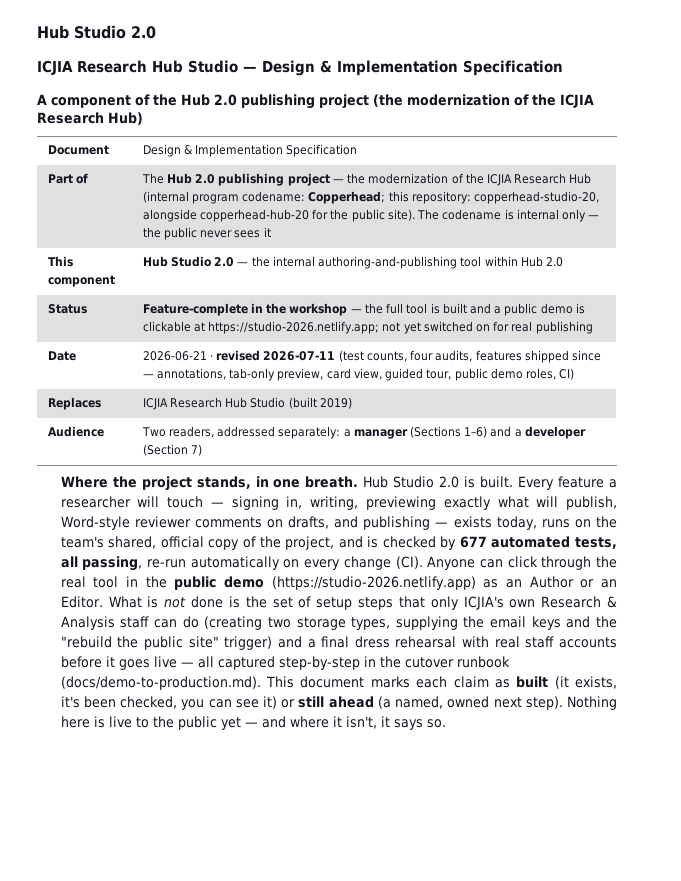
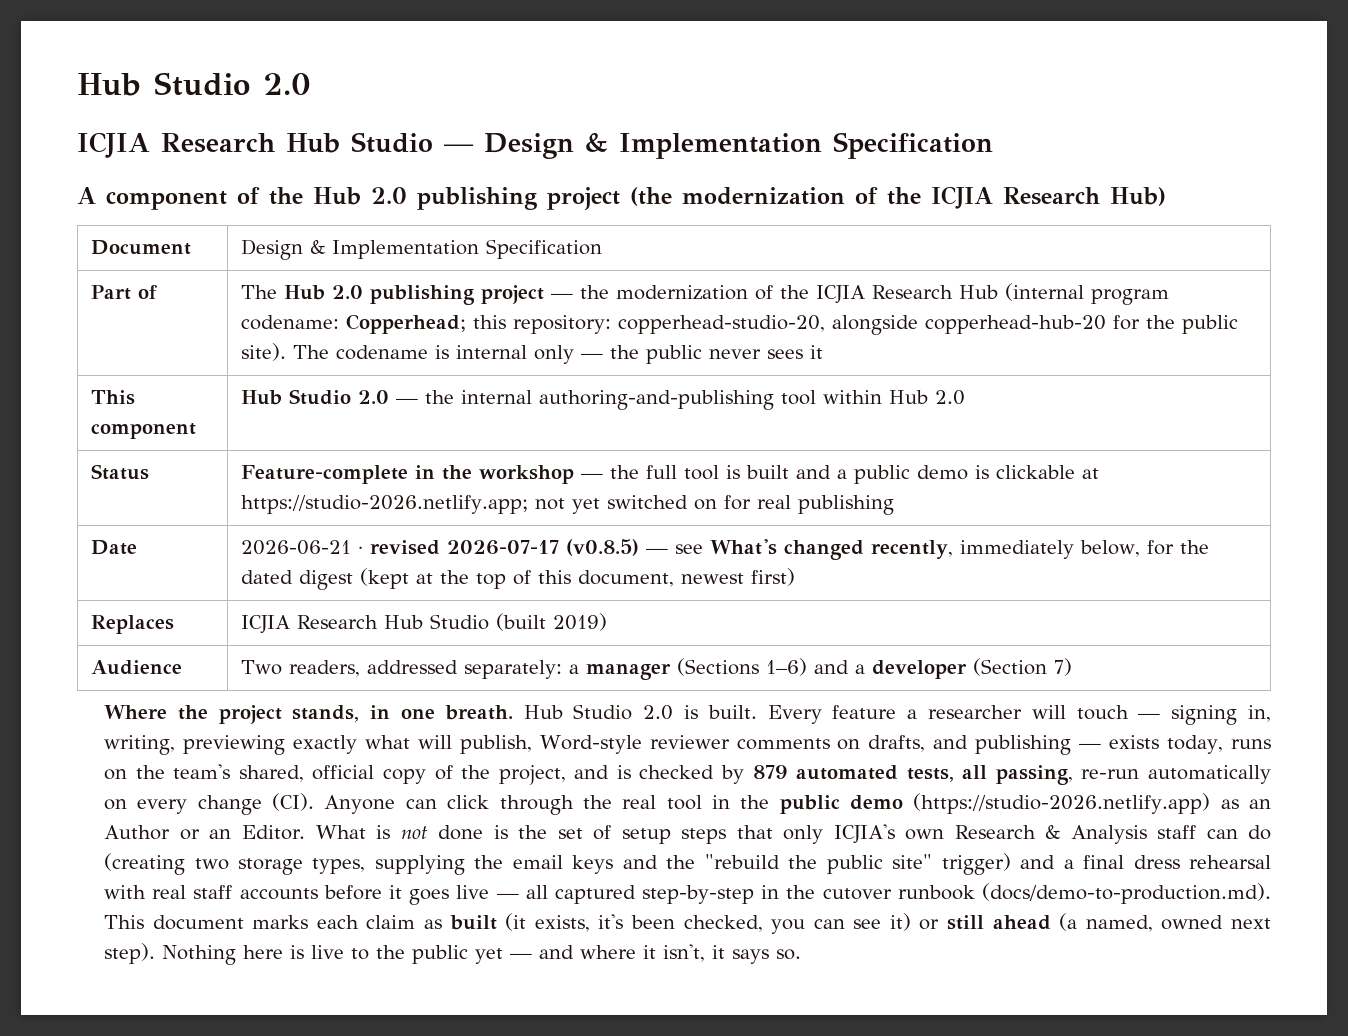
- Date | 2026-06-21 · revised 2026-07-11 (test counts, four audits, features shipped since — annotations, tab-only preview, card view, guided tour, public demo roles, CI)
+ Date | 2026-06-21 · revised 2026-07-17 (v0.8.5) — see What's changed recently, immediately below, for the dated digest (kept at the top of this document, newest first)
- Every feature a researcher will touch — signing in, writing, previewing exactly what will publish, Word-style reviewer comments on drafts, and publishing — exists today, runs on the team's shared, official copy of the project, and is checked by 677 automated tests, all passing, re-run automatically on every change (CI). Anyone can click through the real tool in the public demo (https://studio-2026.netlify.app) as an Author or an Editor.
+ Every feature a researcher will touch — signing in, writing, previewing exactly what will publish, Word-style reviewer comments on drafts, and publishing — exists today, runs on the team's shared, official copy of the project, and is checked by 879 automated tests, all passing, re-run automatically on every change (CI). Anyone can click through the real tool in the public demo (https://studio-2026.netlify.app) as an Author or an Editor.

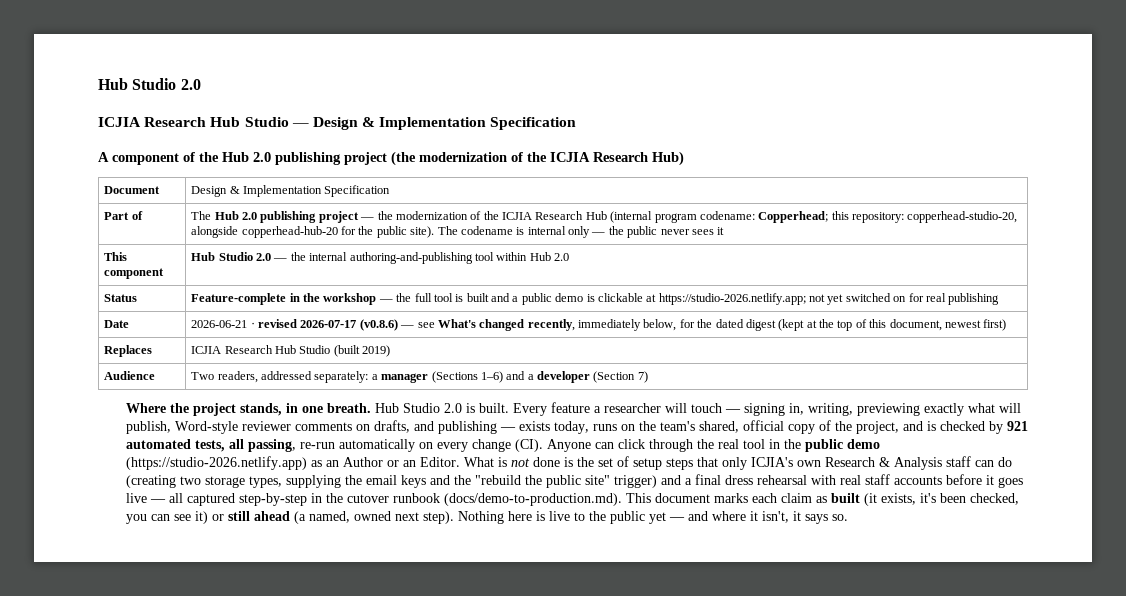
- Date | 2026-06-21 · revised 2026-07-17 (v0.8.5) — see What's changed recently, immediately below, for the dated digest (kept at the top of this document, newest first)
+ Date | 2026-06-21 · revised 2026-07-17 (v0.8.6) — see What's changed recently, immediately below, for the dated digest (kept at the top of this document, newest first)
- Every feature a researcher will touch — signing in, writing, previewing exactly what will publish, Word-style reviewer comments on drafts, and publishing — exists today, runs on the team's shared, official copy of the project, and is checked by 879 automated tests, all passing, re-run automatically on every change (CI). Anyone can click through the real tool in the public demo (https://studio-2026.netlify.app) as an Author or an Editor.
+ Every feature a researcher will touch — signing in, writing, previewing exactly what will publish, Word-style reviewer comments on drafts, and publishing — exists today, runs on the team's shared, official copy of the project, and is checked by 921 automated tests, all passing, re-run automatically on every change (CI). Anyone can click through the real tool in the public demo (https://studio-2026.netlify.app) as an Author or an Editor.

